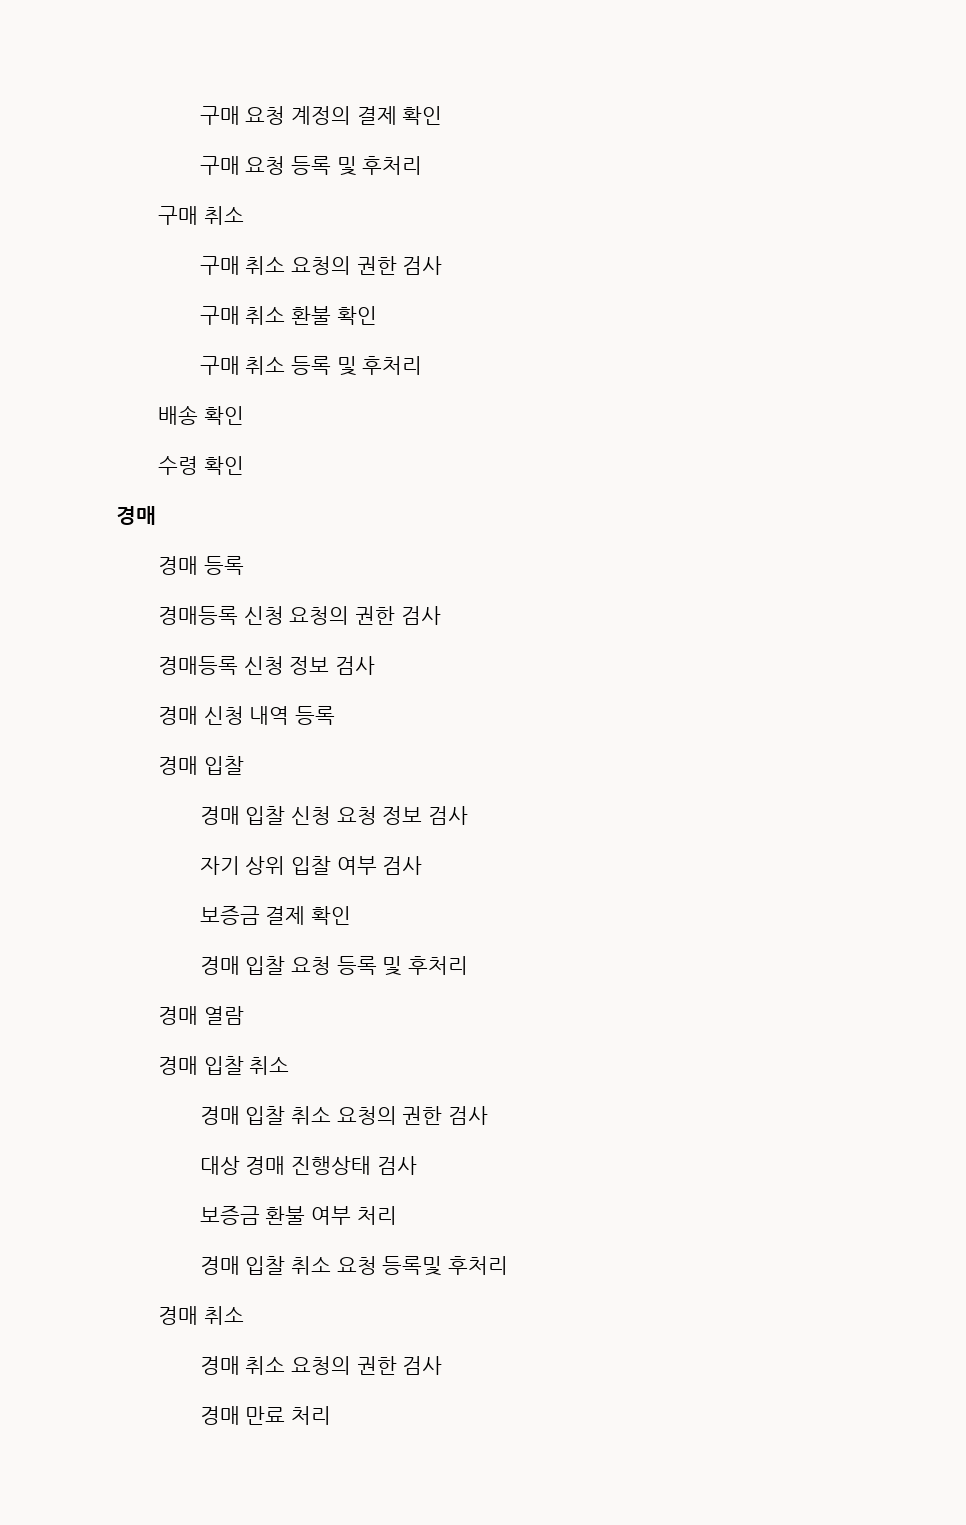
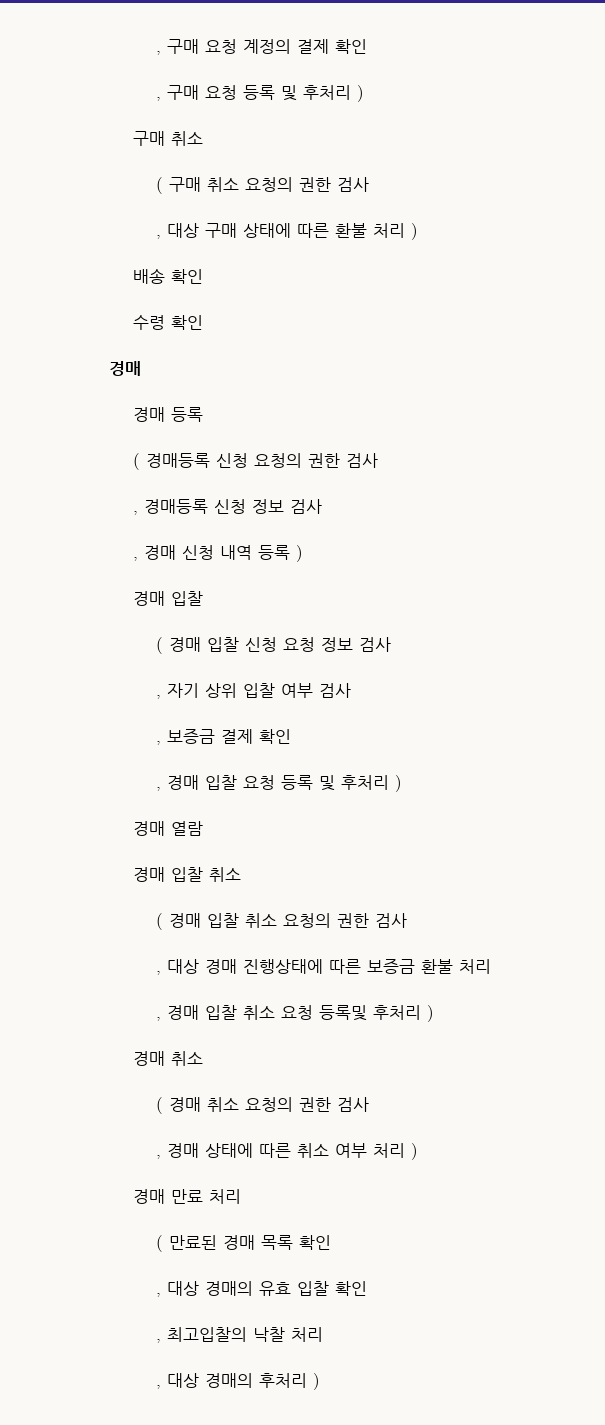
- 구매 요청 계정의 결제 확인
+ , 구매 요청 계정의 결제 확인
- 구매 요청 등록 및 후처리
+ , 구매 요청 등록 및 후처리 )
- 구매 취소 요청의 권한 검사
+ ( 구매 취소 요청의 권한 검사
- 구매 취소 환불 확인
- 구매 취소 등록 및 후처리
+ , 대상 구매 상태에 따른 환불 처리 )
- 경매등록 신청 요청의 권한 검사
+ ( 경매등록 신청 요청의 권한 검사
- 경매등록 신청 정보 검사
+ , 경매등록 신청 정보 검사
- 경매 신청 내역 등록
+ , 경매 신청 내역 등록 )
- 경매 입찰 신청 요청 정보 검사
+ ( 경매 입찰 신청 요청 정보 검사
- 자기 상위 입찰 여부 검사
+ , 자기 상위 입찰 여부 검사
- 보증금 결제 확인
+ , 보증금 결제 확인
- 경매 입찰 요청 등록 및 후처리
+ , 경매 입찰 요청 등록 및 후처리 )
- 경매 입찰 취소 요청의 권한 검사
+ ( 경매 입찰 취소 요청의 권한 검사
- 대상 경매 진행상태 검사
- 보증금 환불 여부 처리
- 경매 입찰 취소 요청 등록및 후처리
+ , 대상 경매 진행상태에 따른 보증금 환불 처리
+ , 경매 입찰 취소 요청 등록및 후처리 )
- 경매 취소 요청의 권한 검사
+ ( 경매 취소 요청의 권한 검사
+ , 경매 상태에 따른 취소 여부 처리 )
  경매 만료 처리
+ ( 만료된 경매 목록 확인
+ , 대상 경매의 유효 입찰 확인
+ , 최고입찰의 낙찰 처리
+ , 대상 경매의 후처리 )

